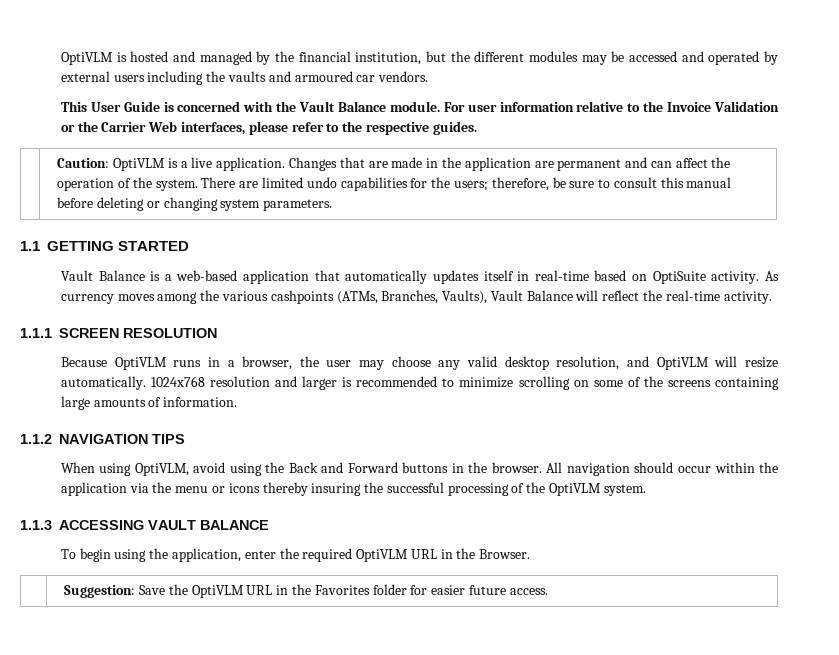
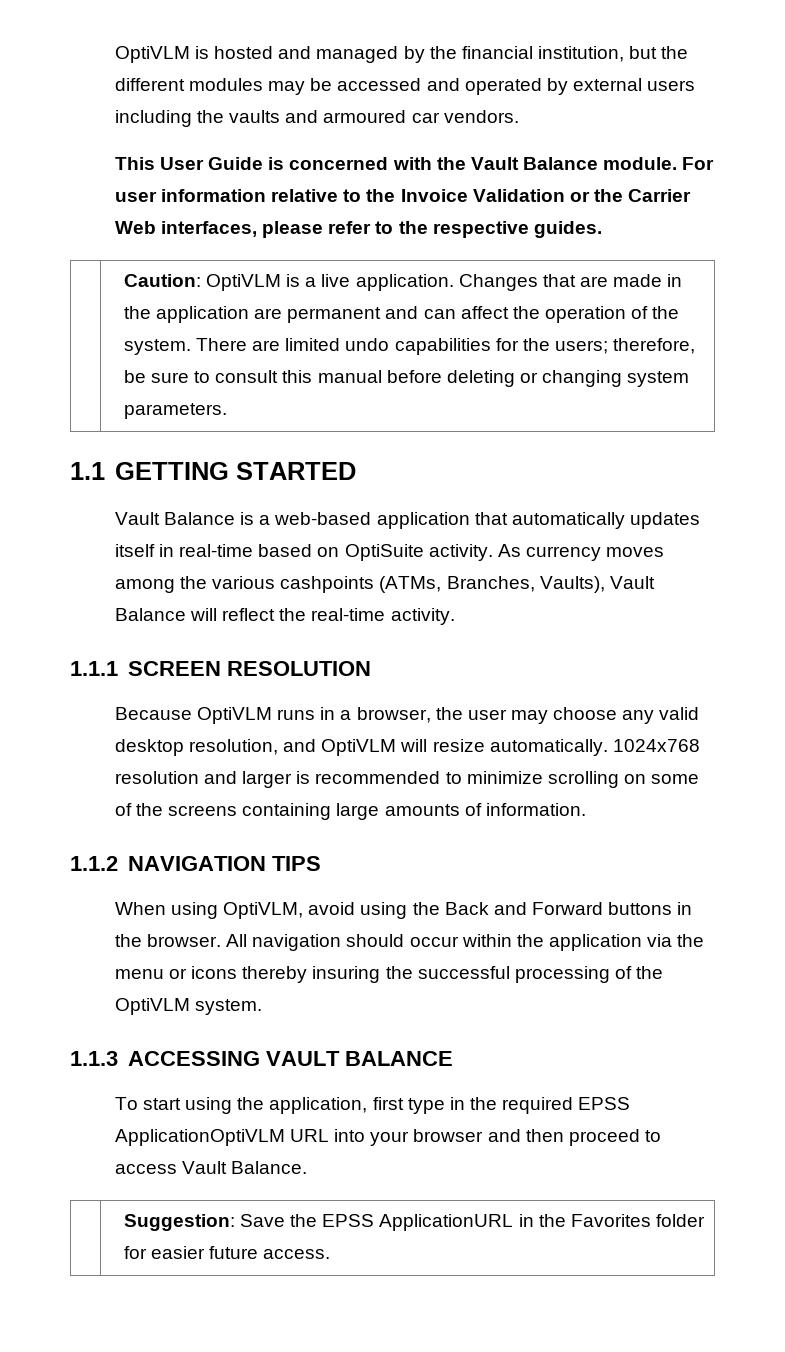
- To begin using the application, enter the required OptiVLM URL in the Browser.
+ To start using the application, first type in the required EPSS ApplicationOptiVLM URL into your browser and then proceed to access Vault Balance.
- | Suggestion: Save the OptiVLM URL in the Favorites folder for easier future access.
+ | Suggestion: Save the EPSS ApplicationURL in the Favorites folder for easier future access.

